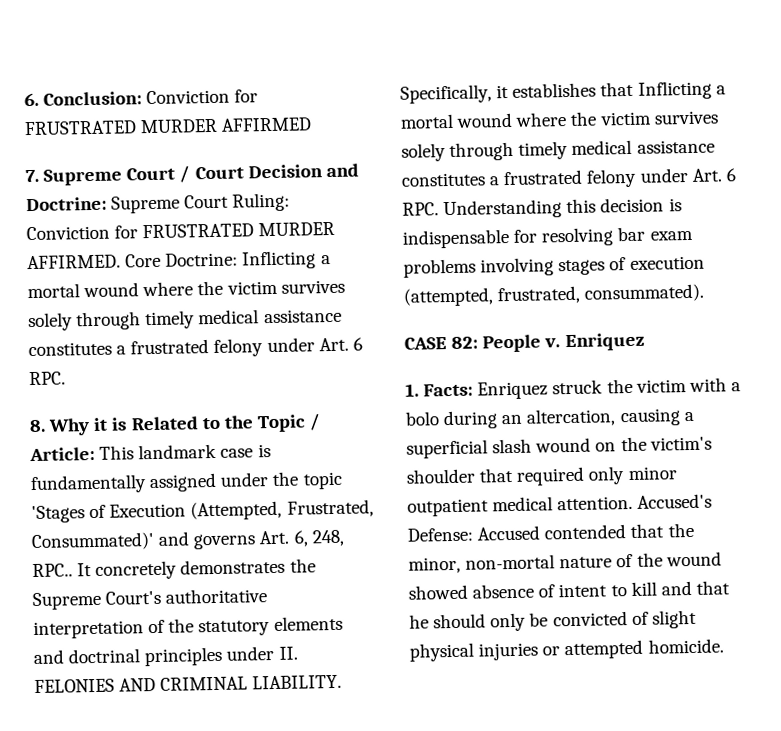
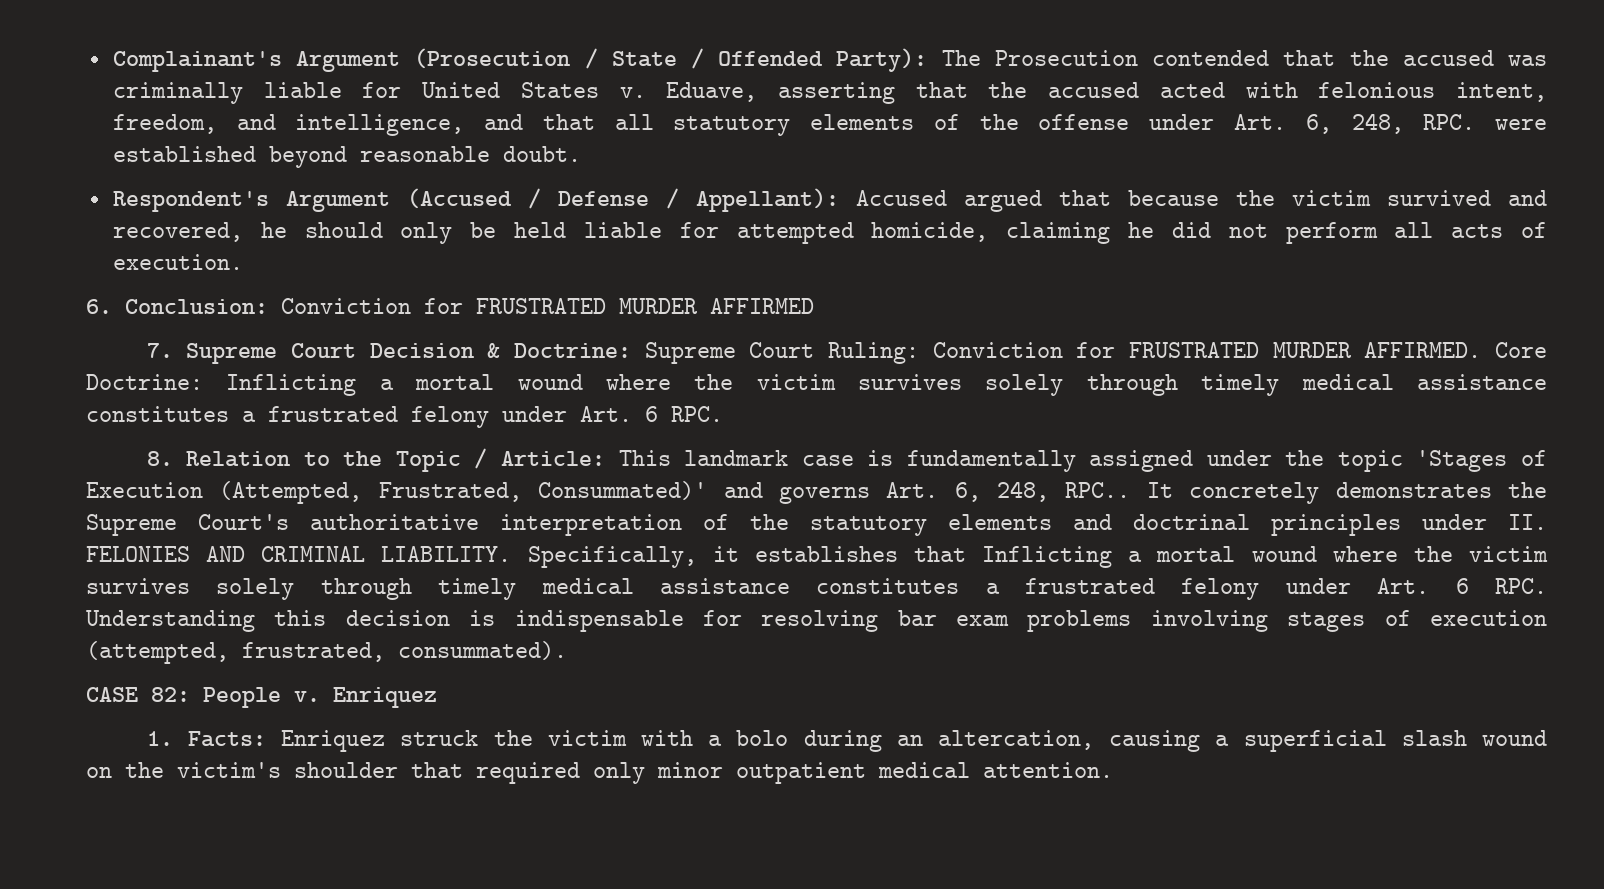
+ Complainant's Argument (Prosecution / State / Offended Party): The Prosecution contended that the accused was criminally liable for United States v. Eduave, asserting that the accused acted with felonious intent, freedom, and intelligence, and that all statutory elements of the offense under Art. 6, 248, RPC. were established beyond reasonable doubt.
+ Respondent's Argument (Accused / Defense / Appellant): Accused argued that because the victim survived and recovered, he should only be held liable for attempted homicide, claiming he did not perform all acts of execution.
- 7. Supreme Court / Court Decision and Doctrine: Supreme Court Ruling: Conviction for FRUSTRATED MURDER AFFIRMED.
+ 7. Supreme Court Decision & Doctrine: Supreme Court Ruling: Conviction for FRUSTRATED MURDER AFFIRMED.
- 8. Why it is Related to the Topic / Article: This landmark case is fundamentally assigned under the topic 'Stages of Execution (Attempted, Frustrated, Consummated)' and governs Art. 6, 248, RPC..
+ 8. Relation to the Topic / Article: This landmark case is fundamentally assigned under the topic 'Stages of Execution (Attempted, Frustrated, Consummated)' and governs Art. 6, 248, RPC..
- Accused's Defense: Accused contended that the minor, non-mortal nature of the wound showed absence of intent to kill and that he should only be convicted of slight physical injuries or attempted homicide.

